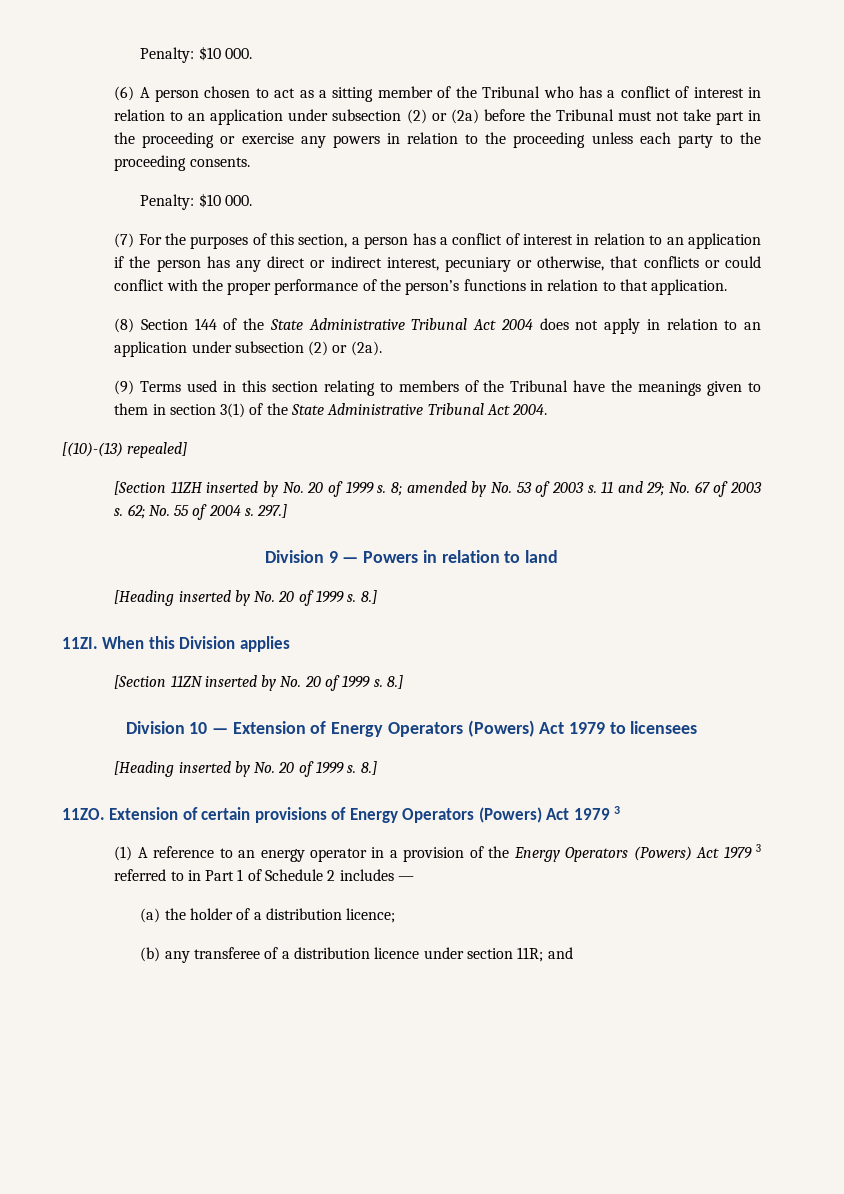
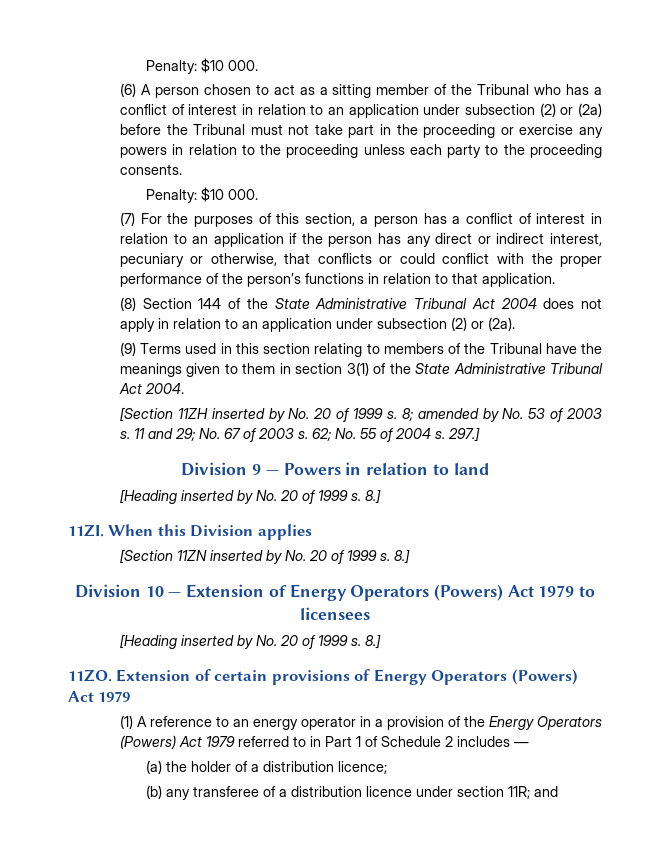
- [(10)-(13) repealed]
- Extension of certain provisions of Energy Operators (Powers) Act 1979 3
+ Extension of certain provisions of Energy Operators (Powers) Act 1979
- (1) A reference to an energy operator in a provision of the Energy Operators (Powers) Act 1979 3 referred to in Part 1 of Schedule 2 includes —
+ (1) A reference to an energy operator in a provision of the Energy Operators (Powers) Act 1979 referred to in Part 1 of Schedule 2 includes —

